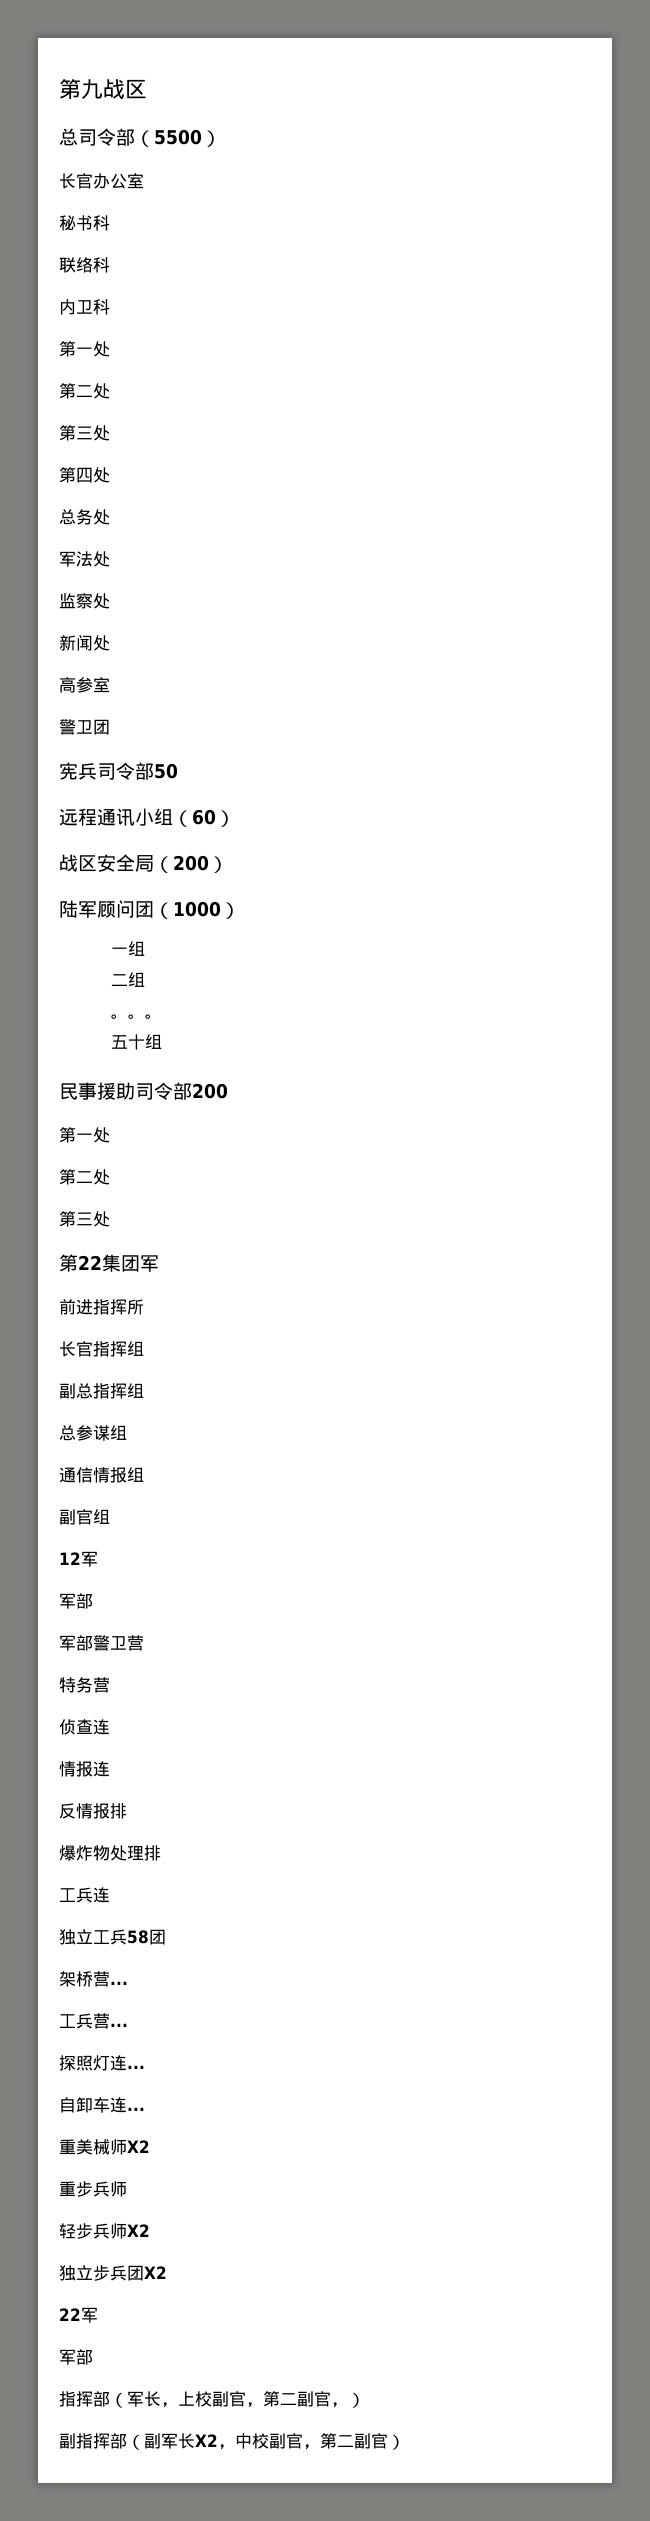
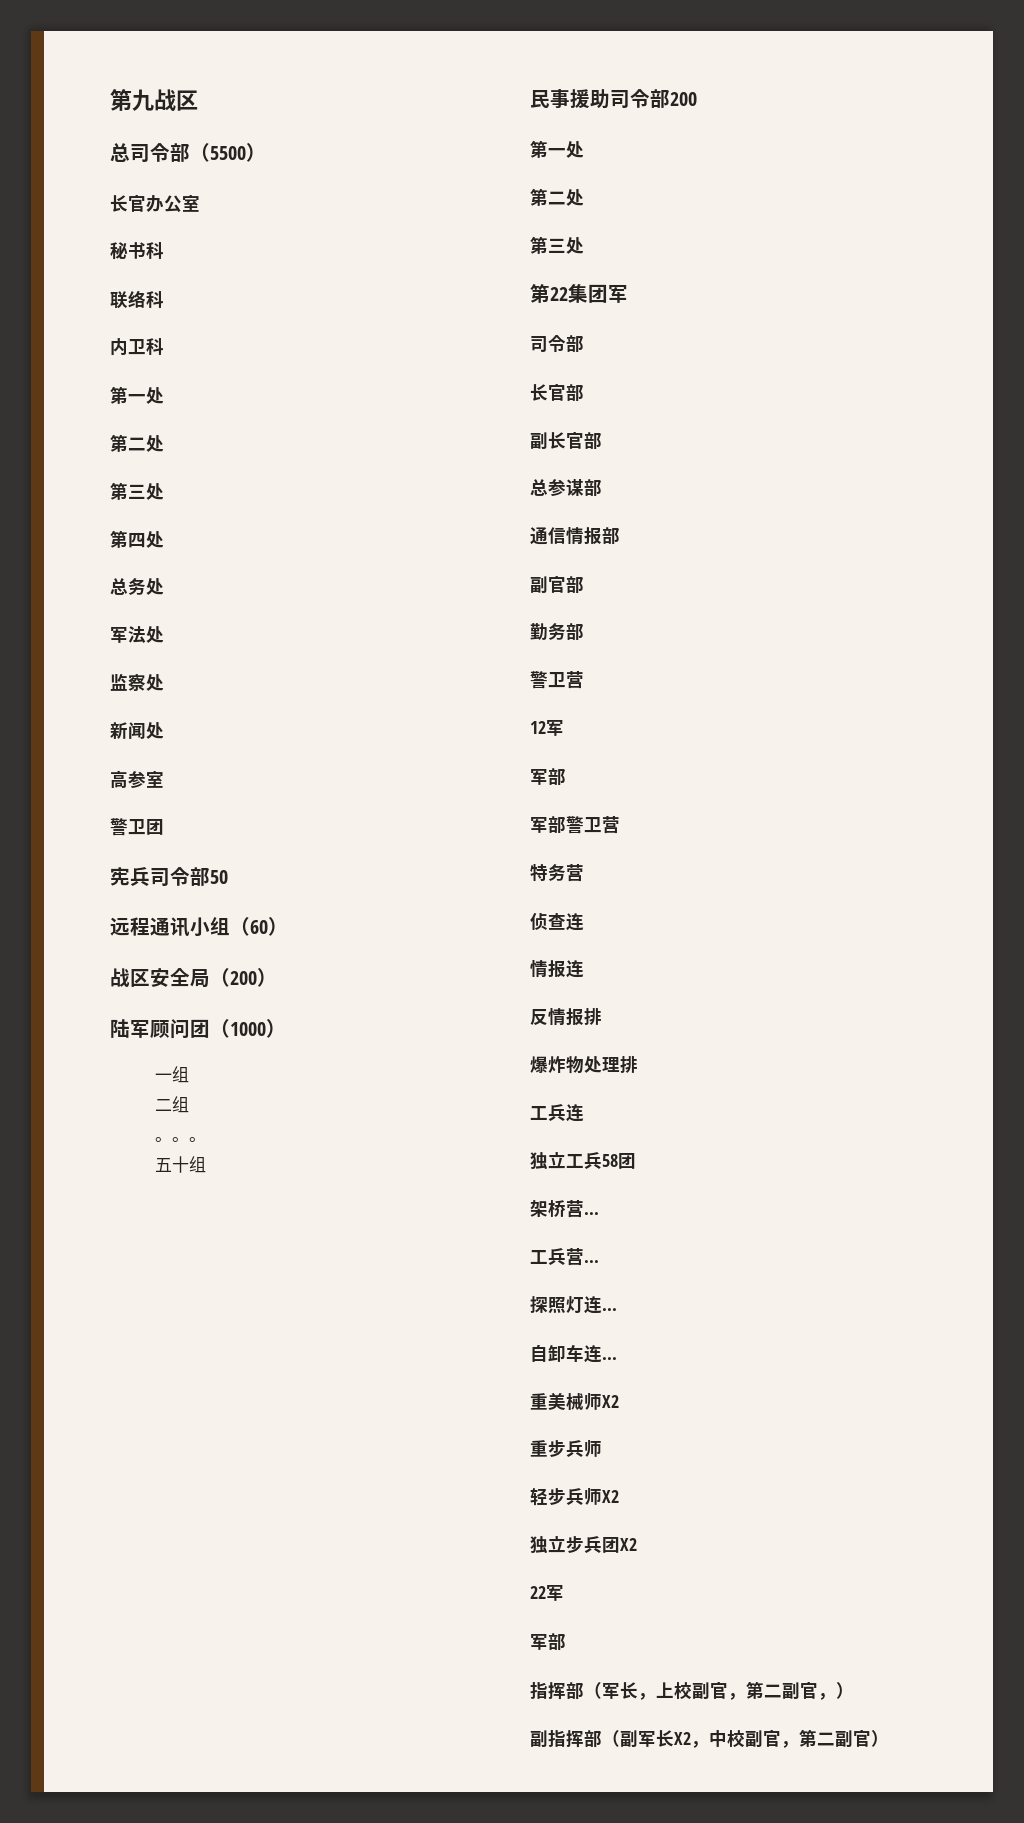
  第22集团军
- 前进指挥所
- 长官指挥组
- 副总指挥组
+ 司令部
+ 长官部
+ 副长官部
- 总参谋组
+ 总参谋部
- 通信情报组
- 副官组
+ 通信情报部
+ 副官部
+ 勤务部
+ 警卫营

